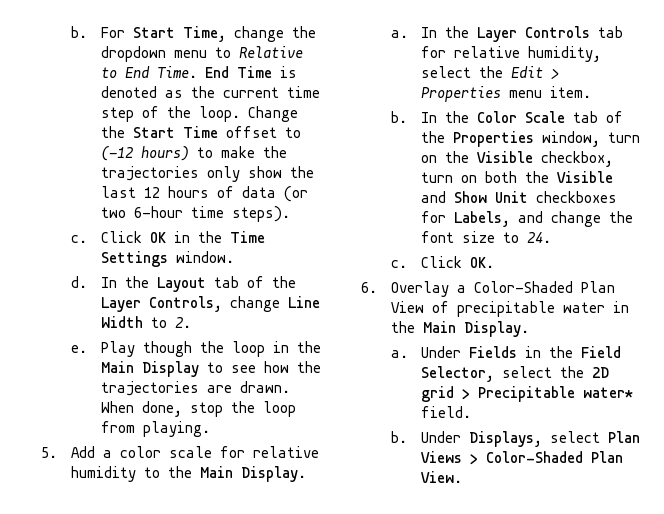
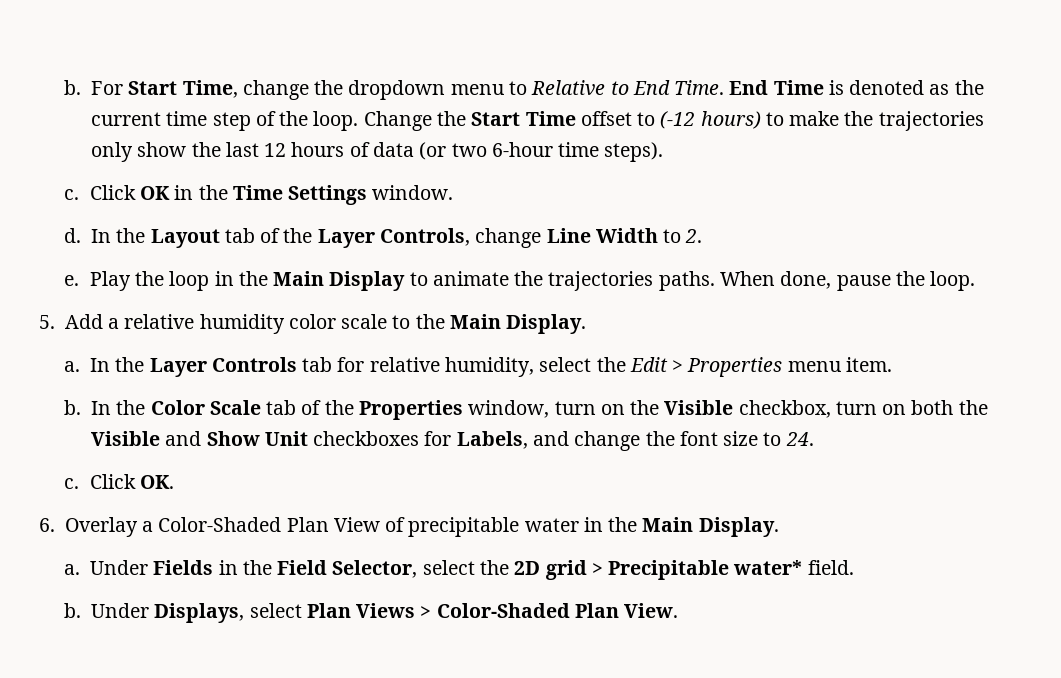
- Play though the loop in the Main Display to see how the trajectories are drawn. When done, stop the loop from playing.
- 5. Add a color scale for relative humidity to the Main Display.
+ Play the loop in the Main Display to animate the trajectories paths. When done, pause the loop.
+ 5. Add a relative humidity color scale to the Main Display.

